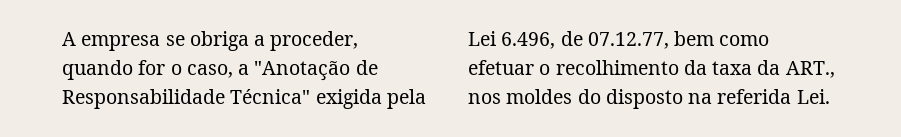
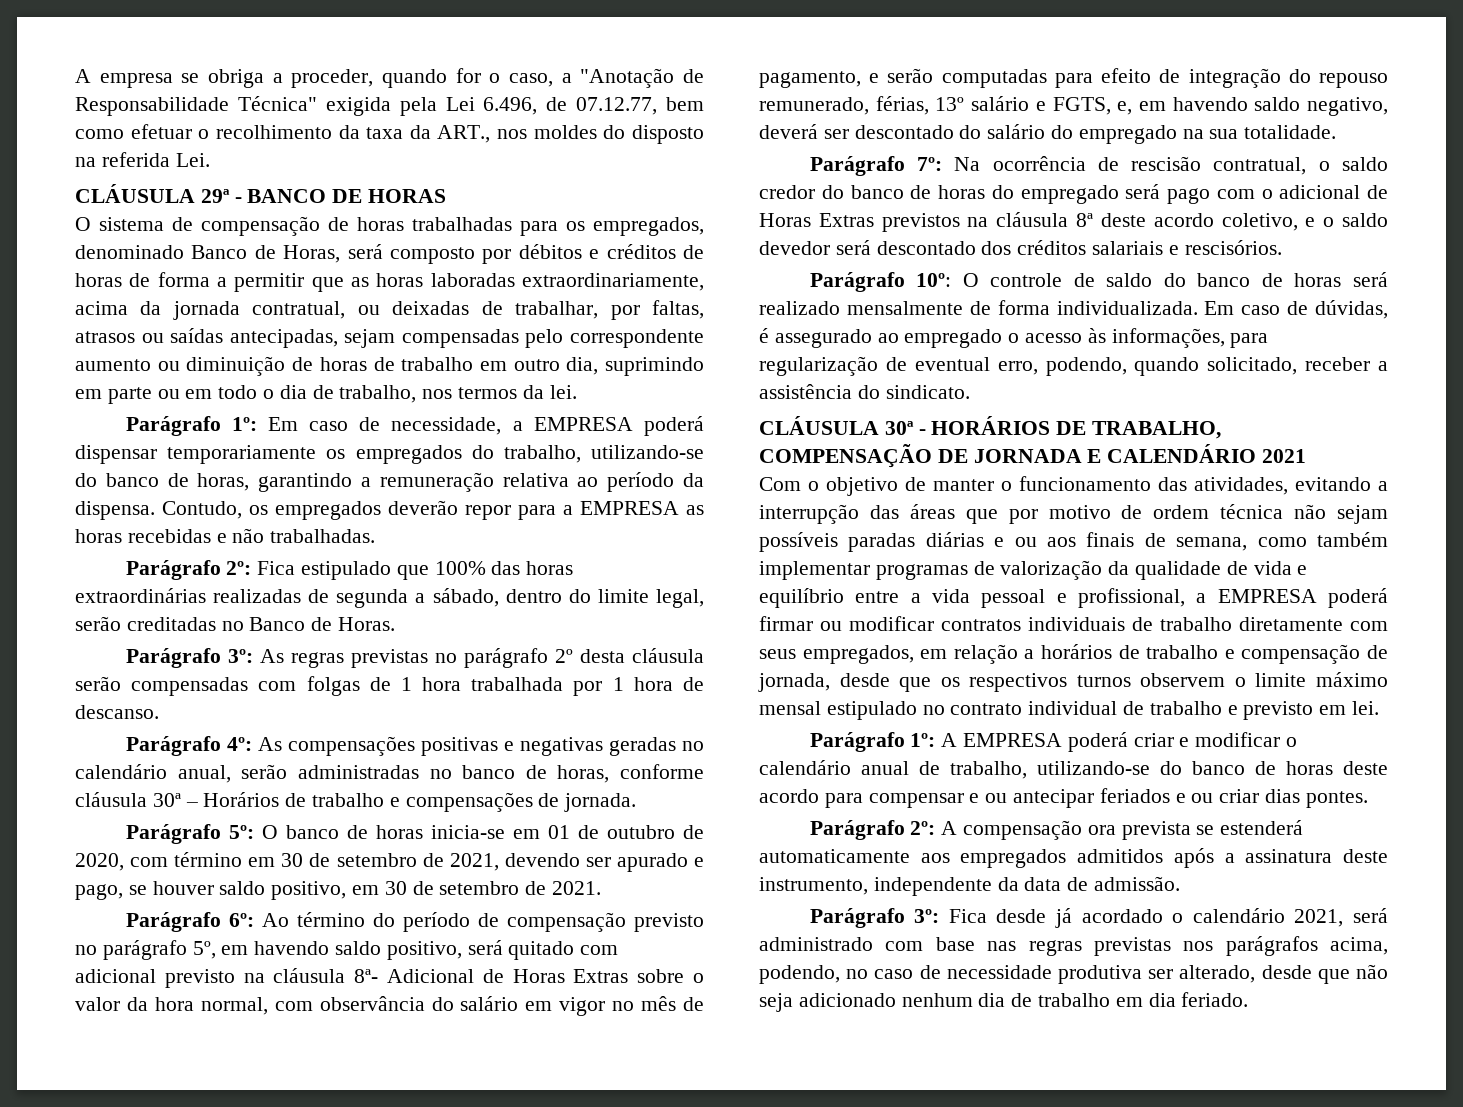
+ CLÁUSULA 29ª - BANCO DE HORAS
+ O sistema de compensação de horas trabalhadas para os empregados, denominado Banco de Horas, será composto por débitos e créditos de horas de forma a permitir que as horas laboradas extraordinariamente, acima da jornada contratual, ou deixadas de trabalhar, por faltas, atrasos ou saídas antecipadas, sejam compensadas pelo correspondente aumento ou diminuição de horas de trabalho em outro dia, suprimindo em parte ou em todo o dia de trabalho, nos termos da lei.
+ Parágrafo 1º: Em caso de necessidade, a EMPRESA poderá dispensar temporariamente os empregados do trabalho, utilizando-se do banco de horas, garantindo a remuneração relativa ao período da dispensa. Contudo, os empregados deverão repor para a EMPRESA as horas recebidas e não trabalhadas.
+ Parágrafo 2º: Fica estipulado que 100% das horas extraordinárias realizadas de segunda a sábado, dentro do limite legal, serão creditadas no Banco de Horas.
+ Parágrafo 3º: As regras previstas no parágrafo 2º desta cláusula serão compensadas com folgas de 1 hora trabalhada por 1 hora de descanso.
+ Parágrafo 4º: As compensações positivas e negativas geradas no calendário anual, serão administradas no banco de horas, conforme cláusula 30ª – Horários de trabalho e compensações de jornada.
+ Parágrafo 5º: O banco de horas inicia-se em 01 de outubro de 2020, com término em 30 de setembro de 2021, devendo ser apurado e pago, se houver saldo positivo, em 30 de setembro de 2021.
+ Parágrafo 6º: Ao término do período de compensação previsto no parágrafo 5º, em havendo saldo positivo, será quitado com adicional previsto na cláusula 8ª- Adicional de Horas Extras sobre o valor da hora normal, com observância do salário em vigor no mês de pagamento, e serão computadas para efeito de integração do repouso remunerado, férias, 13º salário e FGTS, e, em havendo saldo negativo, deverá ser descontado do salário do empregado na sua totalidade.
+ Parágrafo 7º: Na ocorrência de rescisão contratual, o saldo credor do banco de horas do empregado será pago com o adicional de Horas Extras previstos na cláusula 8ª deste acordo coletivo, e o saldo devedor será descontado dos créditos salariais e rescisórios.
+ Parágrafo 10º: O controle de saldo do banco de horas será realizado mensalmente de forma individualizada. Em caso de dúvidas, é assegurado ao empregado o acesso às informações, para regularização de eventual erro, podendo, quando solicitado, receber a assistência do sindicato.
+ CLÁUSULA 30ª - HORÁRIOS DE TRABALHO, COMPENSAÇÃO DE JORNADA E CALENDÁRIO 2021
+ Com o objetivo de manter o funcionamento das atividades, evitando a interrupção das áreas que por motivo de ordem técnica não sejam possíveis paradas diárias e ou aos finais de semana, como também implementar programas de valorização da qualidade de vida e equilíbrio entre a vida pessoal e profissional, a EMPRESA poderá firmar ou modificar contratos individuais de trabalho diretamente com seus empregados, em relação a horários de trabalho e compensação de jornada, desde que os respectivos turnos observem o limite máximo mensal estipulado no contrato individual de trabalho e previsto em lei.
+ Parágrafo 1º: A EMPRESA poderá criar e modificar o calendário anual de trabalho, utilizando-se do banco de horas deste acordo para compensar e ou antecipar feriados e ou criar dias pontes.
+ Parágrafo 2º: A compensação ora prevista se estenderá automaticamente aos empregados admitidos após a assinatura deste instrumento, independente da data de admissão.
+ Parágrafo 3º: Fica desde já acordado o calendário 2021, será administrado com base nas regras previstas nos parágrafos acima, podendo, no caso de necessidade produtiva ser alterado, desde que não seja adicionado nenhum dia de trabalho em dia feriado.

